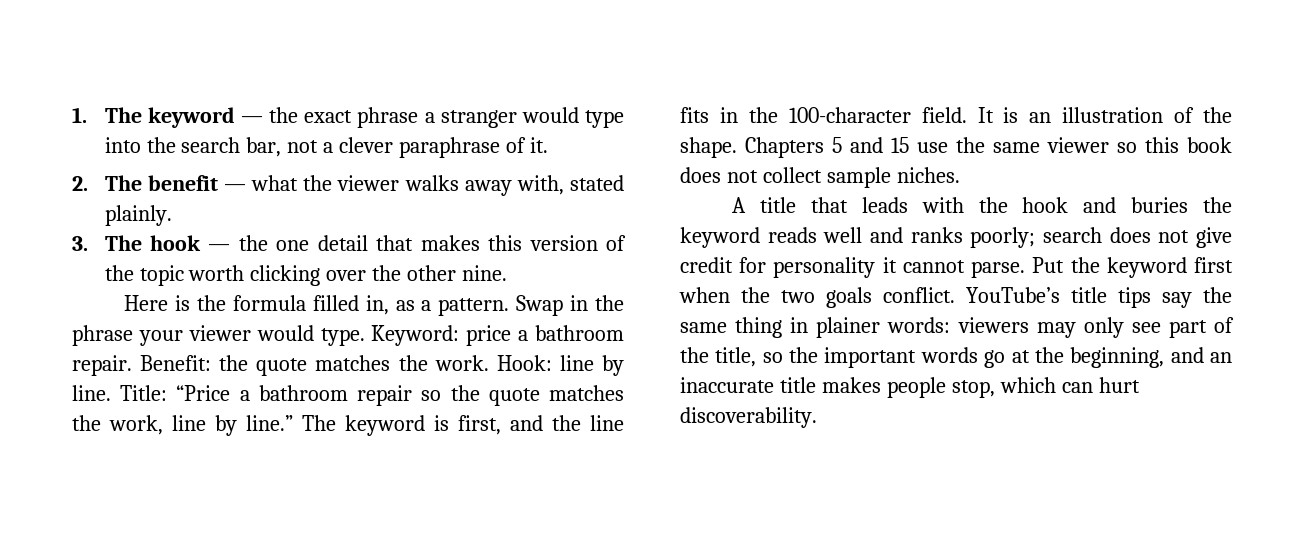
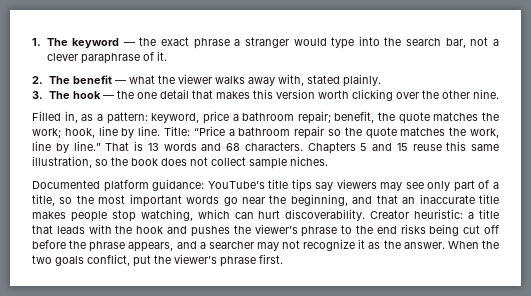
- 3. The hook — the one detail that makes this version of the topic worth clicking over the other nine.
+ 3. The hook — the one detail that makes this version worth clicking over the other nine.
- Here is the formula filled in, as a pattern. Swap in the phrase your viewer would type. Keyword: price a bathroom repair. Benefit: the quote matches the work. Hook: line by line.
+ Filled in, as a pattern: keyword, price a bathroom repair; benefit, the quote matches the work; hook, line by line.
- The keyword is first, and the line fits in the 100-character field. It is an illustration of the shape. Chapters 5 and 15 use the same viewer so this book does not collect sample niches.
+ That is 13 words and 68 characters. Chapters 5 and 15 reuse this same illustration, so the book does not collect sample niches.
- A title that leads with the hook and buries the keyword reads well and ranks poorly; search does not give credit for personality it cannot parse. Put the keyword first when the two goals conflict. YouTube’s title tips say the same thing in plainer words: viewers may only see part of the title, so the important words go at the beginning, and an inaccurate title makes people stop, which can hurt discoverability.
+ Documented platform guidance: YouTube’s title tips say viewers may see only part of a title, so the most important words go near the beginning, and that an inaccurate title makes people stop watching, which can hurt discoverability. Creator heuristic: a title that leads with the hook and pushes the viewer’s phrase to the end risks being cut off before the phrase appears, and a searcher may not recognize it as the answer. When the two goals conflict, put the viewer’s phrase first.

